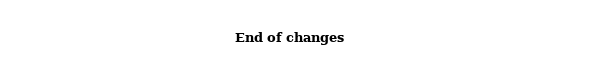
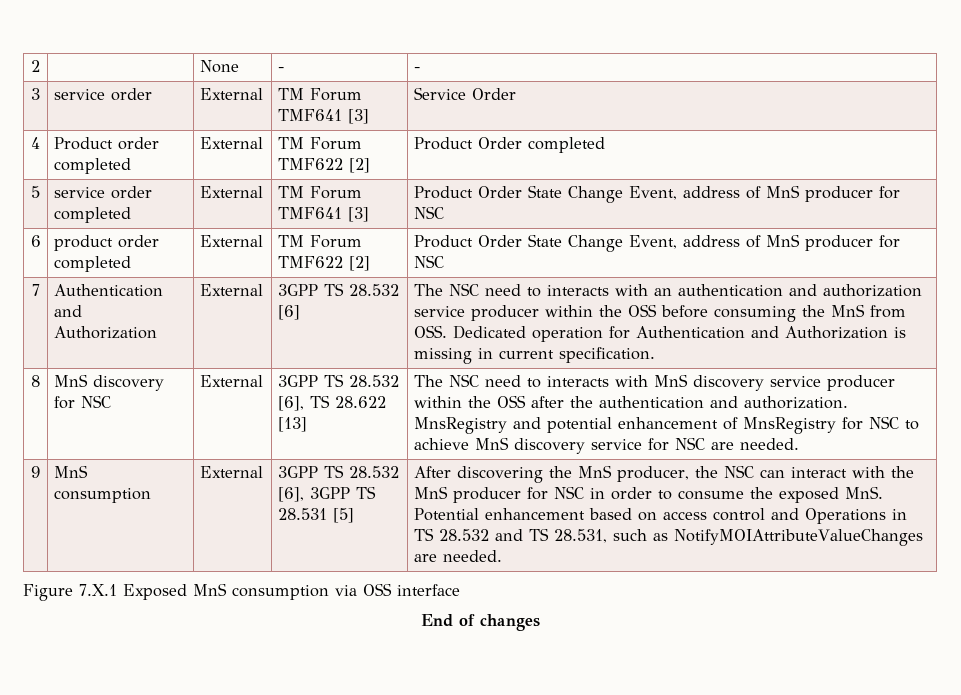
+ 2 | | None | - | -
+ 3 | service order | External | TM Forum TMF641 [3] | Service Order
+ 4 | Product order completed | External | TM Forum TMF622 [2] | Product Order completed
+ 5 | service order completed | External | TM Forum TMF641 [3] | Product Order State Change Event, address of MnS producer for NSC
+ 6 | product order completed | External | TM Forum TMF622 [2] | Product Order State Change Event, address of MnS producer for NSC
+ 7 | Authentication and Authorization | External | 3GPP TS 28.532 [6] | The NSC need to interacts with an authentication and authorization service producer within the OSS before consuming the MnS from OSS. Dedicated operation for Authentication and Authorization is missing in current specification.
+ 8 | MnS discovery for NSC | External | 3GPP TS 28.532 [6], TS 28.622 [13] | The NSC need to interacts with MnS discovery service producer within the OSS after the authentication and authorization. MnsRegistry and potential enhancement of MnsRegistry for NSC to achieve MnS discovery service for NSC are needed.
+ 9 | MnS consumption | External | 3GPP TS 28.532 [6], 3GPP TS 28.531 [5] | After discovering the MnS producer, the NSC can interact with the MnS producer for NSC in order to consume the exposed MnS. Potential enhancement based on access control and Operations in TS 28.532 and TS 28.531, such as NotifyMOIAttributeValueChanges are needed.
+ Figure 7.X.1 Exposed MnS consumption via OSS interface

